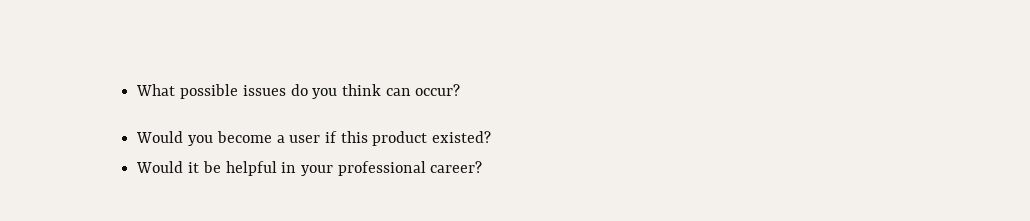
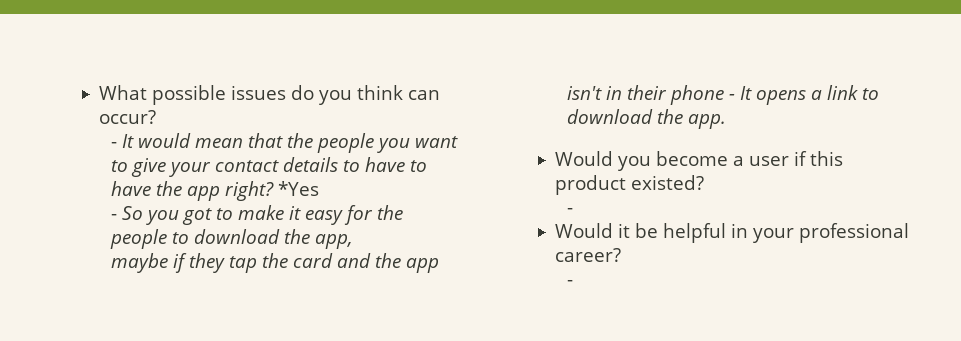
+ - It would mean that the people you want to give your contact details to have to have the app right? *Yes
+ - So you got to make it easy for the people to download the app,
+ maybe if they tap the card and the app isn't in their phone - It opens a link to download the app.
  Would you become a user if this product existed?
+ -
  Would it be helpful in your professional career?
+ -

